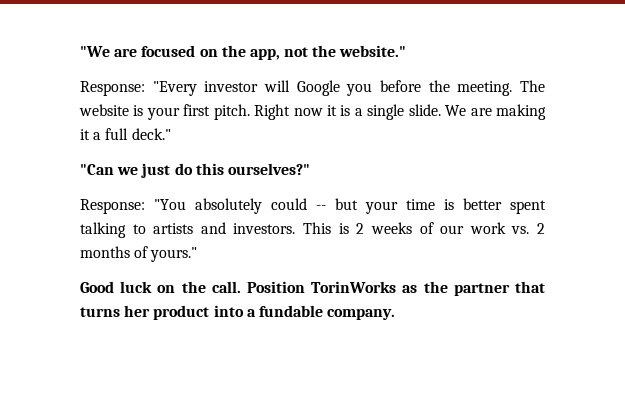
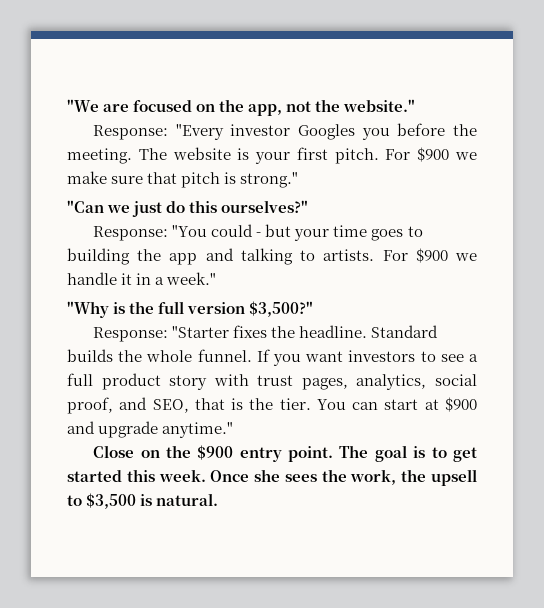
- Response: "Every investor will Google you before the meeting.
+ Response: "Every investor Googles you before the meeting.
- Right now it is a single slide. We are making it a full deck."
+ For $900 we make sure that pitch is strong."
- Response: "You absolutely could -- but your time is better spent talking to artists and investors. This is 2 weeks of our work vs. 2 months of yours."
- Good luck on the call. Position TorinWorks as the partner that turns her product into a fundable company.
+ Response: "You could - but your time goes to building the app and talking to artists. For $900 we handle it in a week."
+ "Why is the full version $3,500?"
+ Response: "Starter fixes the headline. Standard builds the whole funnel. If you want investors to see a full product story with trust pages, analytics, social proof, and SEO, that is the tier. You can start at $900 and upgrade anytime."
+ Close on the $900 entry point. The goal is to get started this week. Once she sees the work, the upsell to $3,500 is natural.

